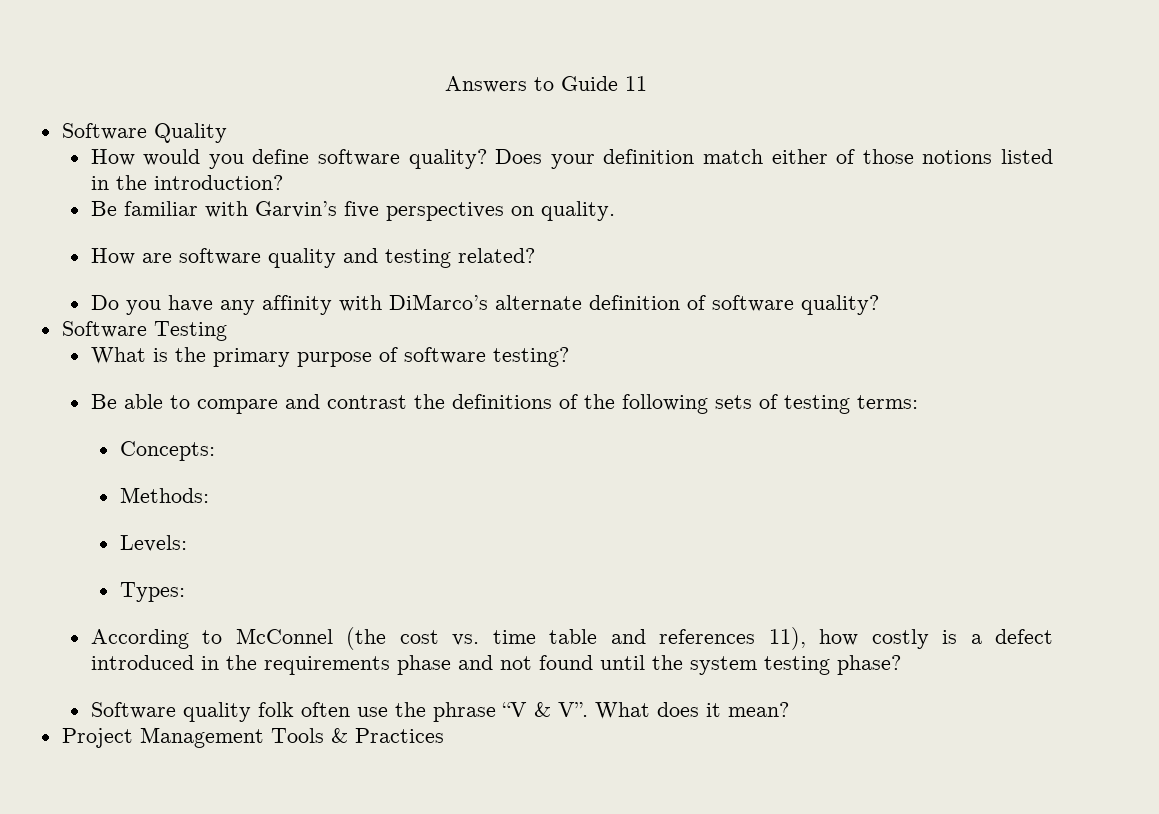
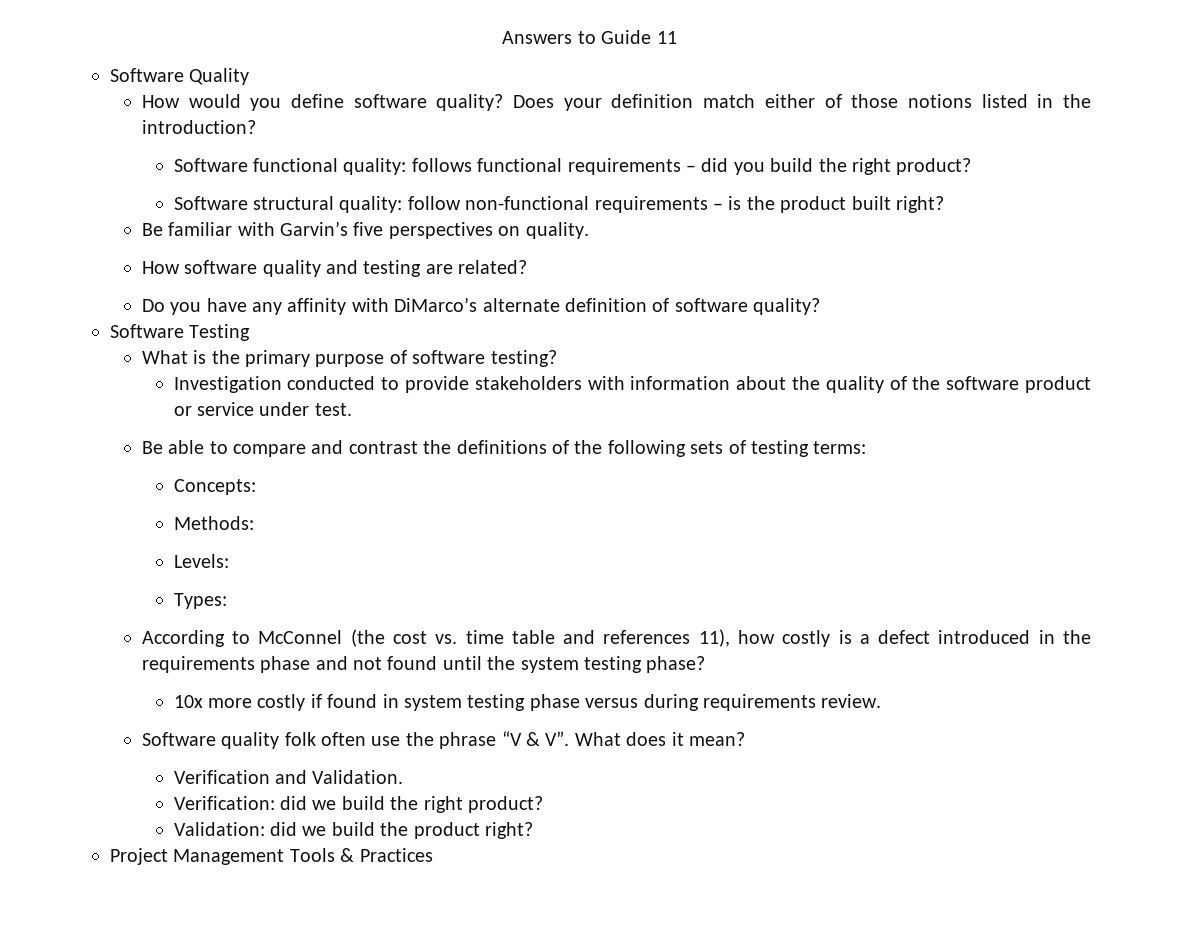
+ Software functional quality: follows functional requirements – did you build the right product?
+ Software structural quality: follow non-functional requirements – is the product built right?
- How are software quality and testing related?
+ How software quality and testing are related?
+ Investigation conducted to provide stakeholders with information about the quality of the software product or service under test.
+ 10x more costly if found in system testing phase versus during requirements review.
+ Verification and Validation.
+ Verification: did we build the right product?
+ Validation: did we build the product right?

